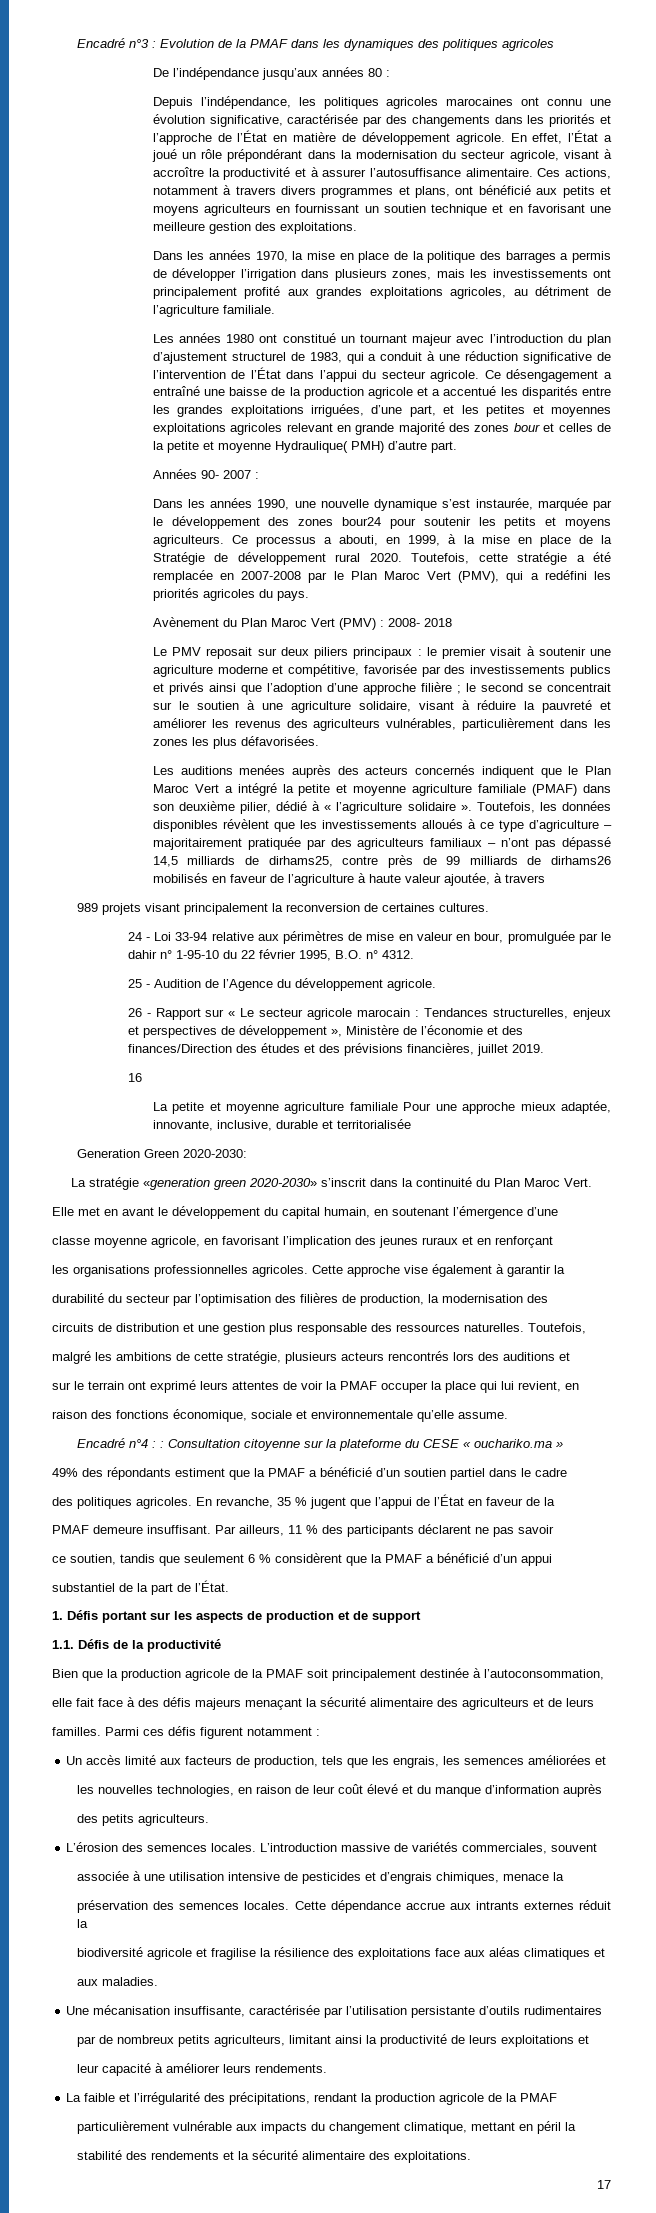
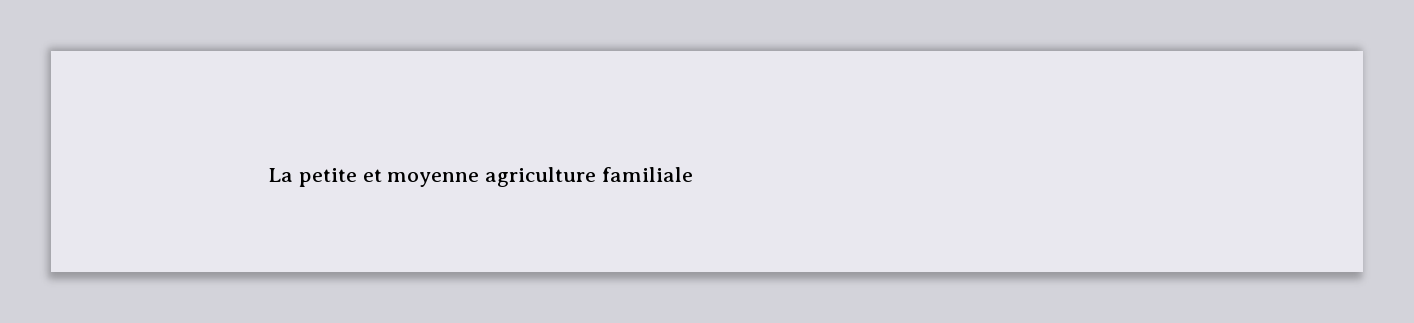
- Encadré n°3 : Evolution de la PMAF dans les dynamiques des politiques agricoles
- De l’indépendance jusqu’aux années 80 :
- Depuis l’indépendance, les politiques agricoles marocaines ont connu une évolution significative, caractérisée par des changements dans les priorités et l’approche de l’État en matière de développement agricole. En effet, l’État a joué un rôle prépondérant dans la modernisation du secteur agricole, visant à accroître la productivité et à assurer l’autosuffisance alimentaire. Ces actions, notamment à travers divers programmes et plans, ont bénéficié aux petits et moyens agriculteurs en fournissant un soutien technique et en favorisant une meilleure gestion des exploitations.
- Dans les années 1970, la mise en place de la politique des barrages a permis de développer l’irrigation dans plusieurs zones, mais les investissements ont principalement profité aux grandes exploitations agricoles, au détriment de l’agriculture familiale.
- Les années 1980 ont constitué un tournant majeur avec l’introduction du plan d’ajustement structurel de 1983, qui a conduit à une réduction significative de l’intervention de l’État dans l’appui du secteur agricole. Ce désengagement a entraîné une baisse de la production agricole et a accentué les disparités entre les grandes exploitations irriguées, d’une part, et les petites et moyennes exploitations agricoles relevant en grande majorité des zones bour et celles de la petite et moyenne Hydraulique( PMH) d’autre part.
- Années 90- 2007 :
- Dans les années 1990, une nouvelle dynamique s’est instaurée, marquée par le développement des zones bour24 pour soutenir les petits et moyens agriculteurs. Ce processus a abouti, en 1999, à la mise en place de la Stratégie de développement rural 2020. Toutefois, cette stratégie a été remplacée en 2007-2008 par le Plan Maroc Vert (PMV), qui a redéfini les priorités agricoles du pays.
- Avènement du Plan Maroc Vert (PMV) : 2008- 2018
- Le PMV reposait sur deux piliers principaux : le premier visait à soutenir une agriculture moderne et compétitive, favorisée par des investissements publics et privés ainsi que l’adoption d’une approche filière ; le second se concentrait sur le soutien à une agriculture solidaire, visant à réduire la pauvreté et améliorer les revenus des agriculteurs vulnérables, particulièrement dans les zones les plus défavorisées.
- Les auditions menées auprès des acteurs concernés indiquent que le Plan Maroc Vert a intégré la petite et moyenne agriculture familiale (PMAF) dans son deuxième pilier, dédié à « l’agriculture solidaire ». Toutefois, les données disponibles révèlent que les investissements alloués à ce type d’agriculture – majoritairement pratiquée par des agriculteurs familiaux – n’ont pas dépassé 14,5 milliards de dirhams25, contre près de 99 milliards de dirhams26 mobilisés en faveur de l’agriculture à haute valeur ajoutée, à travers
- 989 projets visant principalement la reconversion de certaines cultures.
- 24 - Loi 33-94 relative aux périmètres de mise en valeur en bour, promulguée par le dahir n° 1-95-10 du 22 février 1995, B.O. n° 4312.
- 25 - Audition de l’Agence du développement agricole.
- 26 - Rapport sur « Le secteur agricole marocain : Tendances structurelles, enjeux et perspectives de développement », Ministère de l’économie et des finances/Direction des études et des prévisions financières, juillet 2019.
- 16
- La petite et moyenne agriculture familiale Pour une approche mieux adaptée, innovante, inclusive, durable et territorialisée
- Generation Green 2020-2030:
- La stratégie «generation green 2020-2030» s’inscrit dans la continuité du Plan Maroc Vert.
- Elle met en avant le développement du capital humain, en soutenant l’émergence d’une
- classe moyenne agricole, en favorisant l’implication des jeunes ruraux et en renforçant
- les organisations professionnelles agricoles. Cette approche vise également à garantir la
- durabilité du secteur par l’optimisation des filières de production, la modernisation des
- circuits de distribution et une gestion plus responsable des ressources naturelles. Toutefois,
- malgré les ambitions de cette stratégie, plusieurs acteurs rencontrés lors des auditions et
- sur le terrain ont exprimé leurs attentes de voir la PMAF occuper la place qui lui revient, en
- raison des fonctions économique, sociale et environnementale qu’elle assume.
- Encadré n°4 : : Consultation citoyenne sur la plateforme du CESE « ouchariko.ma »
- 49% des répondants estiment que la PMAF a bénéficié d’un soutien partiel dans le cadre
- des politiques agricoles. En revanche, 35 % jugent que l’appui de l’État en faveur de la
- PMAF demeure insuffisant. Par ailleurs, 11 % des participants déclarent ne pas savoir
- ce soutien, tandis que seulement 6 % considèrent que la PMAF a bénéficié d’un appui
- substantiel de la part de l’État.
- 1. Défis portant sur les aspects de production et de support
- 1.1. Défis de la productivité
- Bien que la production agricole de la PMAF soit principalement destinée à l’autoconsommation,
- elle fait face à des défis majeurs menaçant la sécurité alimentaire des agriculteurs et de leurs
- familles. Parmi ces défis figurent notamment :
- Un accès limité aux facteurs de production, tels que les engrais, les semences améliorées et
- les nouvelles technologies, en raison de leur coût élevé et du manque d’information auprès
- des petits agriculteurs.
- L’érosion des semences locales. L’introduction massive de variétés commerciales, souvent
- associée à une utilisation intensive de pesticides et d’engrais chimiques, menace la
- préservation des semences locales. Cette dépendance accrue aux intrants externes réduit la
- biodiversité agricole et fragilise la résilience des exploitations face aux aléas climatiques et
- aux maladies.
- Une mécanisation insuffisante, caractérisée par l’utilisation persistante d’outils rudimentaires
- par de nombreux petits agriculteurs, limitant ainsi la productivité de leurs exploitations et
- leur capacité à améliorer leurs rendements.
- La faible et l’irrégularité des précipitations, rendant la production agricole de la PMAF
- particulièrement vulnérable aux impacts du changement climatique, mettant en péril la
- stabilité des rendements et la sécurité alimentaire des exploitations.
- 17
+ La petite et moyenne agriculture familiale

